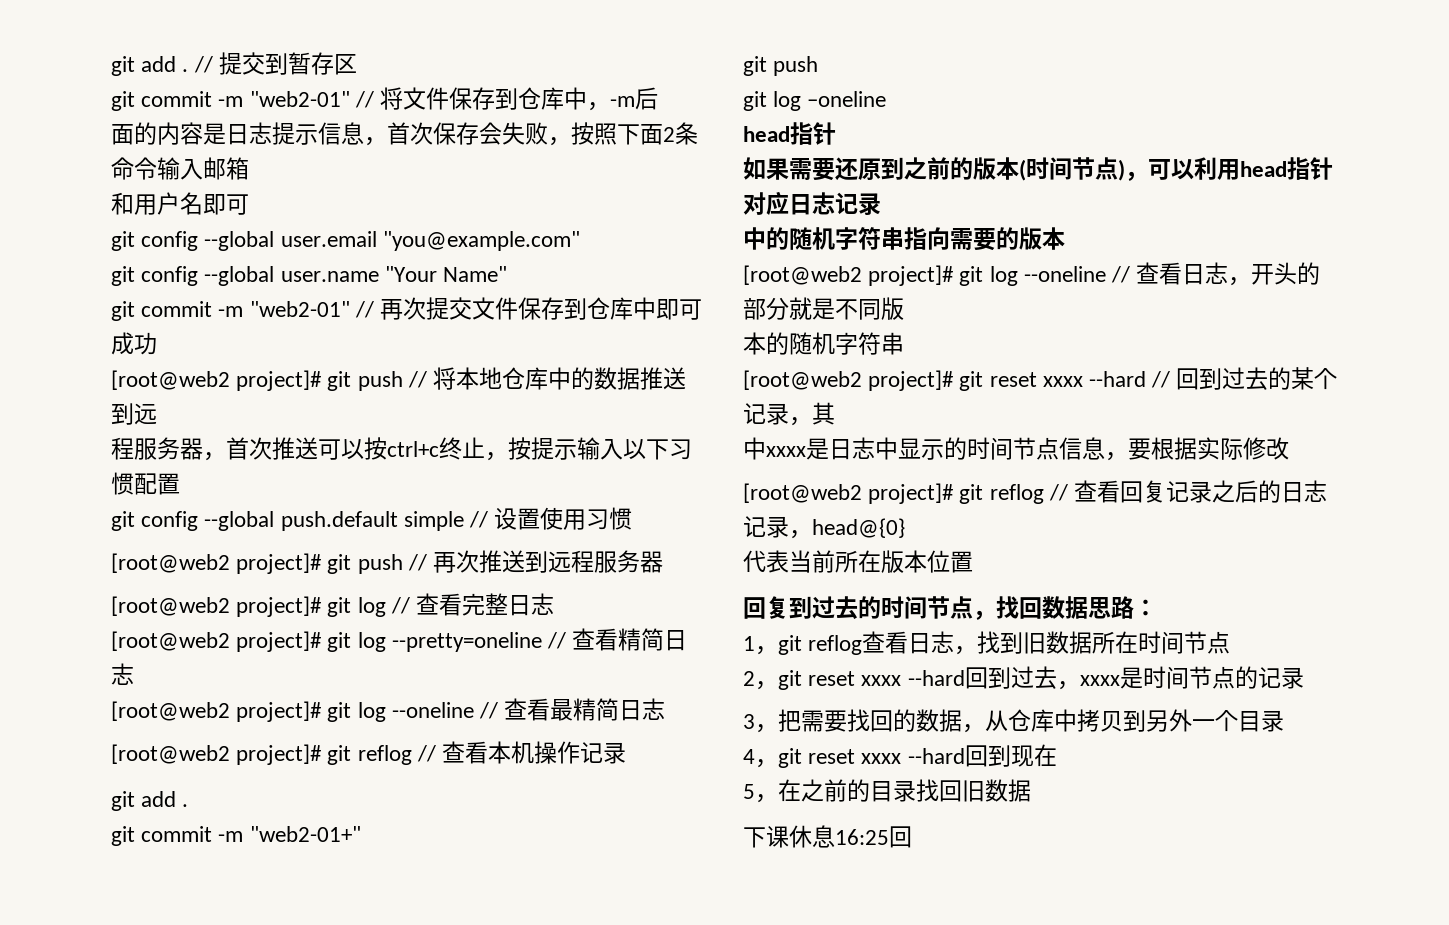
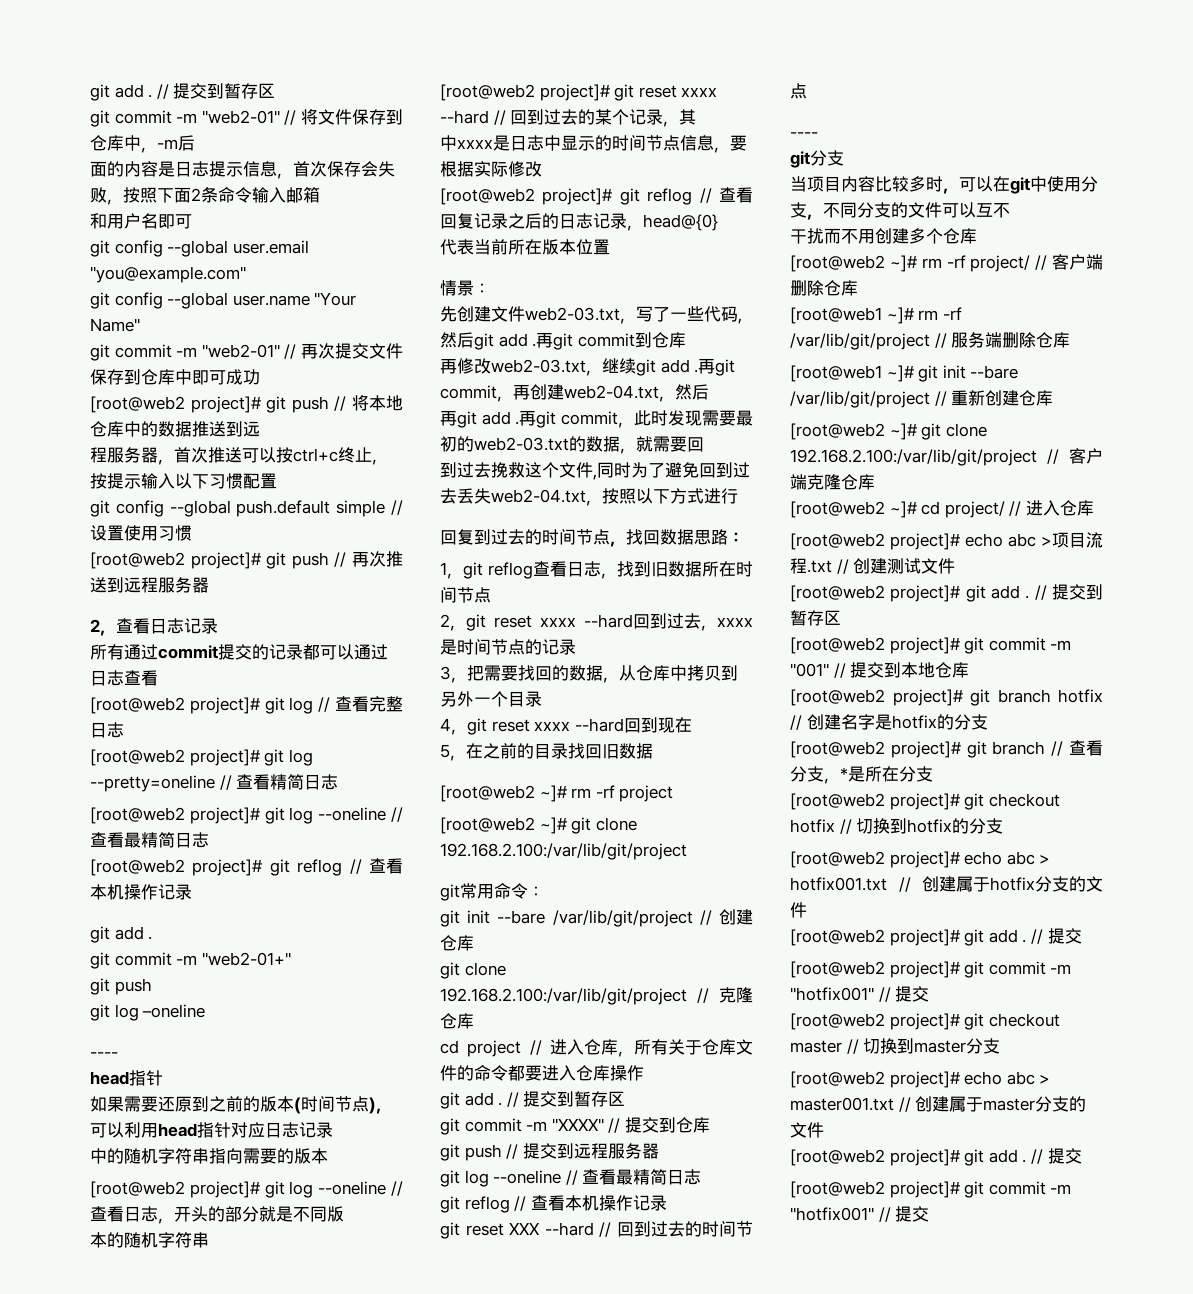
+ 2，查看日志记录
+ 所有通过commit提交的记录都可以通过日志查看
  git log –oneline
+ ----
+ 情景：
+ 先创建文件web2-03.txt，写了一些代码,然后git add .再git commit到仓库
+ 再修改web2-03.txt，继续git add .再git commit，再创建web2-04.txt，然后
+ 再git add .再git commit，此时发现需要最初的web2-03.txt的数据，就需要回
+ 到过去挽救这个文件,同时为了避免回到过去丢失web2-04.txt，按照以下方式进行
- 下课休息16:25回
+ [root@web2 ~]# rm -rf project
+ [root@web2 ~]# git clone 192.168.2.100:/var/lib/git/project
+ git常用命令：
+ git init --bare /var/lib/git/project // 创建仓库
+ git clone 192.168.2.100:/var/lib/git/project // 克隆仓库
+ cd project // 进入仓库，所有关于仓库文件的命令都要进入仓库操作
+ git add . // 提交到暂存区
+ git commit -m "XXXX" // 提交到仓库
+ git push // 提交到远程服务器
+ git log --oneline // 查看最精简日志
+ git reflog // 查看本机操作记录
+ git reset XXX --hard // 回到过去的时间节点
+ ----
+ git分支
+ 当项目内容比较多时，可以在git中使用分支，不同分支的文件可以互不
+ 干扰而不用创建多个仓库
+ [root@web2 ~]# rm -rf project/ // 客户端删除仓库
+ [root@web1 ~]# rm -rf /var/lib/git/project // 服务端删除仓库
+ [root@web1 ~]# git init --bare /var/lib/git/project // 重新创建仓库
+ [root@web2 ~]# git clone 192.168.2.100:/var/lib/git/project // 客户端克隆仓库
+ [root@web2 ~]# cd project/ // 进入仓库
+ [root@web2 project]# echo abc >项目流程.txt // 创建测试文件
+ [root@web2 project]# git add . // 提交到暂存区
+ [root@web2 project]# git commit -m "001" // 提交到本地仓库
+ [root@web2 project]# git branch hotfix // 创建名字是hotfix的分支
+ [root@web2 project]# git branch // 查看分支，*是所在分支
+ [root@web2 project]# git checkout hotfix // 切换到hotfix的分支
+ [root@web2 project]# echo abc > hotfix001.txt // 创建属于hotfix分支的文件
+ [root@web2 project]# git add . // 提交
+ [root@web2 project]# git commit -m "hotfix001" // 提交
+ [root@web2 project]# git checkout master // 切换到master分支
+ [root@web2 project]# echo abc > master001.txt // 创建属于master分支的文件
+ [root@web2 project]# git add . // 提交
+ [root@web2 project]# git commit -m "hotfix001" // 提交

